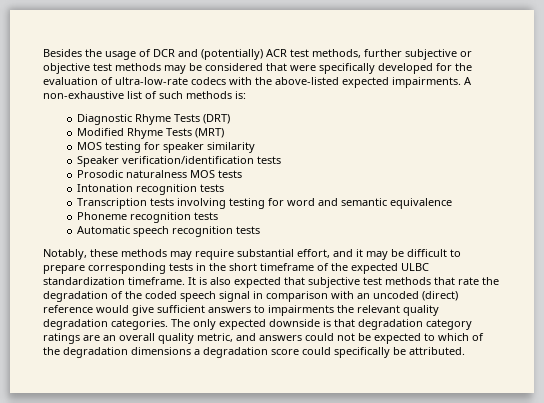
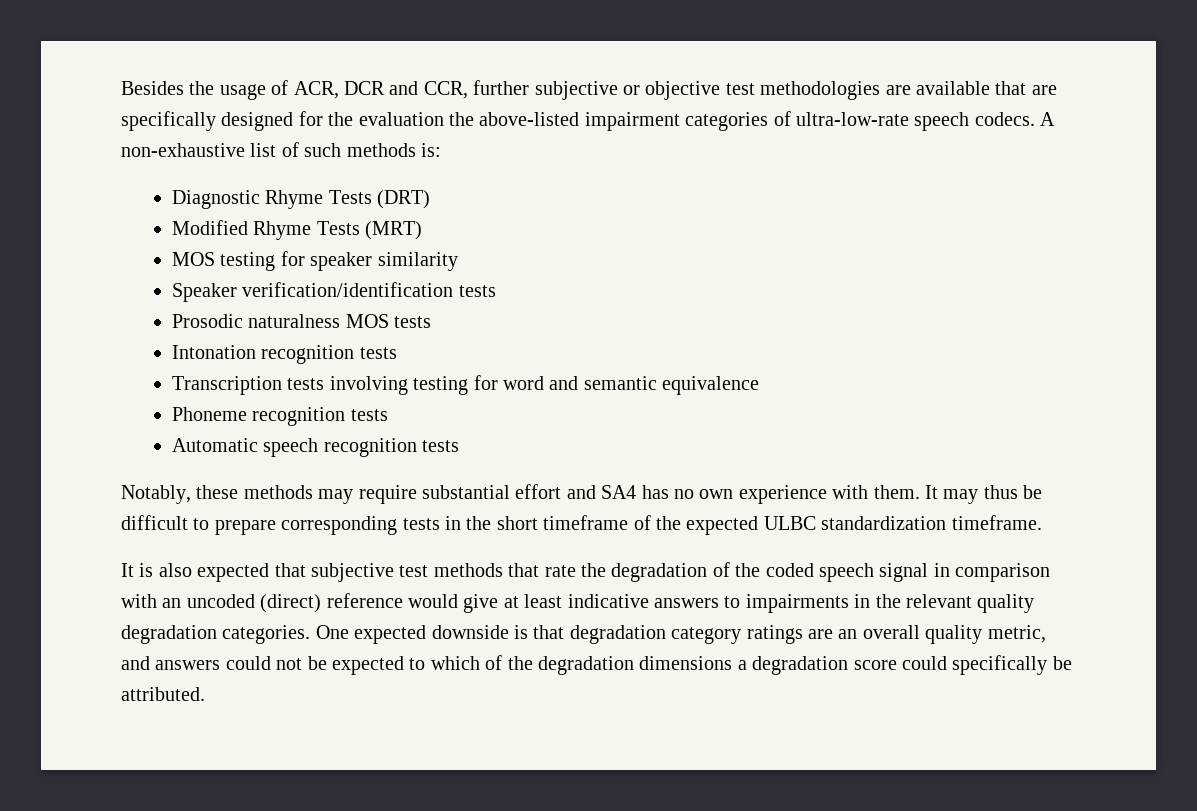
- Besides the usage of DCR and (potentially) ACR test methods, further subjective or objective test methods may be considered that were specifically developed for the evaluation of ultra-low-rate codecs with the above-listed expected impairments.
+ Besides the usage of ACR, DCR and CCR, further subjective or objective test methodologies are available that are specifically designed for the evaluation the above-listed impairment categories of ultra-low-rate speech codecs.
- Notably, these methods may require substantial effort, and it may be difficult to prepare corresponding tests in the short timeframe of the expected ULBC standardization timeframe. It is also expected that subjective test methods that rate the degradation of the coded speech signal in comparison with an uncoded (direct) reference would give sufficient answers to impairments the relevant quality degradation categories.
+ Notably, these methods may require substantial effort and SA4 has no own experience with them. It may thus be difficult to prepare corresponding tests in the short timeframe of the expected ULBC standardization timeframe.
+ It is also expected that subjective test methods that rate the degradation of the coded speech signal in comparison with an uncoded (direct) reference would give at least indicative answers to impairments in the relevant quality degradation categories.
- The only expected downside is that degradation category ratings are an overall quality metric, and answers could not be expected to which of the degradation dimensions a degradation score could specifically be attributed.
+ One expected downside is that degradation category ratings are an overall quality metric, and answers could not be expected to which of the degradation dimensions a degradation score could specifically be attributed.

